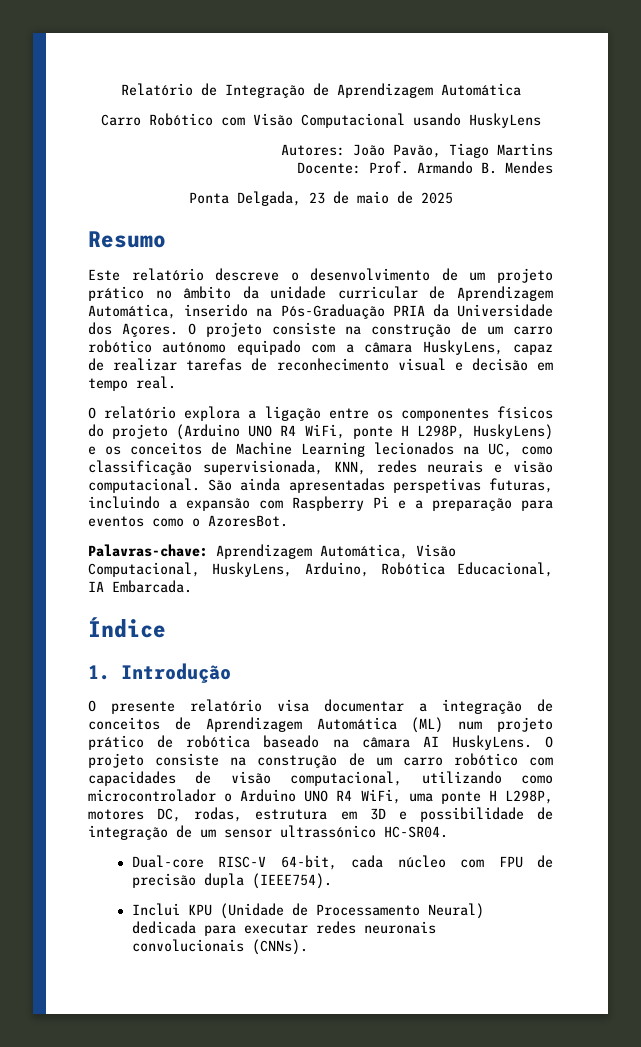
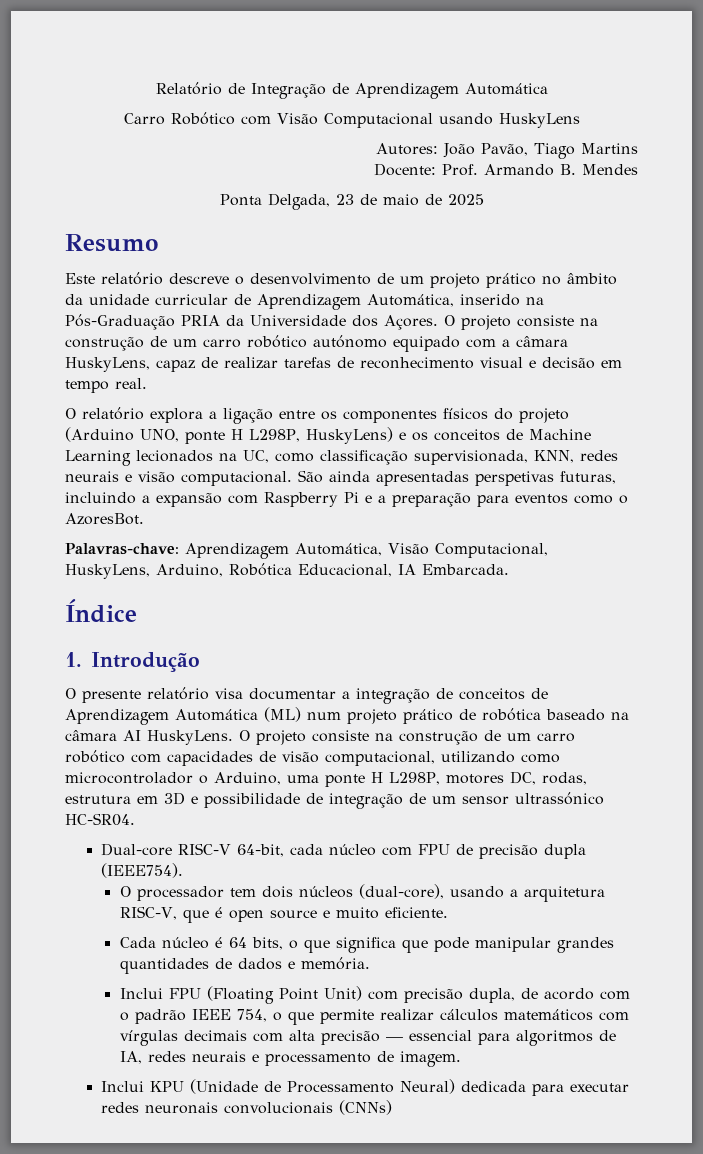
- O relatório explora a ligação entre os componentes físicos do projeto (Arduino UNO R4 WiFi, ponte H L298P, HuskyLens) e os conceitos de Machine Learning lecionados na UC, como classificação supervisionada, KNN, redes neurais e visão computacional.
+ O relatório explora a ligação entre os componentes físicos do projeto (Arduino UNO, ponte H L298P, HuskyLens) e os conceitos de Machine Learning lecionados na UC, como classificação supervisionada, KNN, redes neurais e visão computacional.
- O projeto consiste na construção de um carro robótico com capacidades de visão computacional, utilizando como microcontrolador o Arduino UNO R4 WiFi, uma ponte H L298P, motores DC, rodas, estrutura em 3D e possibilidade de integração de um sensor ultrassónico HC-SR04.
+ O projeto consiste na construção de um carro robótico com capacidades de visão computacional, utilizando como microcontrolador o Arduino, uma ponte H L298P, motores DC, rodas, estrutura em 3D e possibilidade de integração de um sensor ultrassónico HC-SR04.
+ O processador tem dois núcleos (dual-core), usando a arquitetura RISC-V, que é open source e muito eficiente.
+ Cada núcleo é 64 bits, o que significa que pode manipular grandes quantidades de dados e memória.
+ Inclui FPU (Floating Point Unit) com precisão dupla, de acordo com o padrão IEEE 754, o que permite realizar cálculos matemáticos com vírgulas decimais com alta precisão — essencial para algoritmos de IA, redes neurais e processamento de imagem.
- Inclui KPU (Unidade de Processamento Neural) dedicada para executar redes neuronais convolucionais (CNNs).
+ Inclui KPU (Unidade de Processamento Neural) dedicada para executar redes neuronais convolucionais (CNNs)

